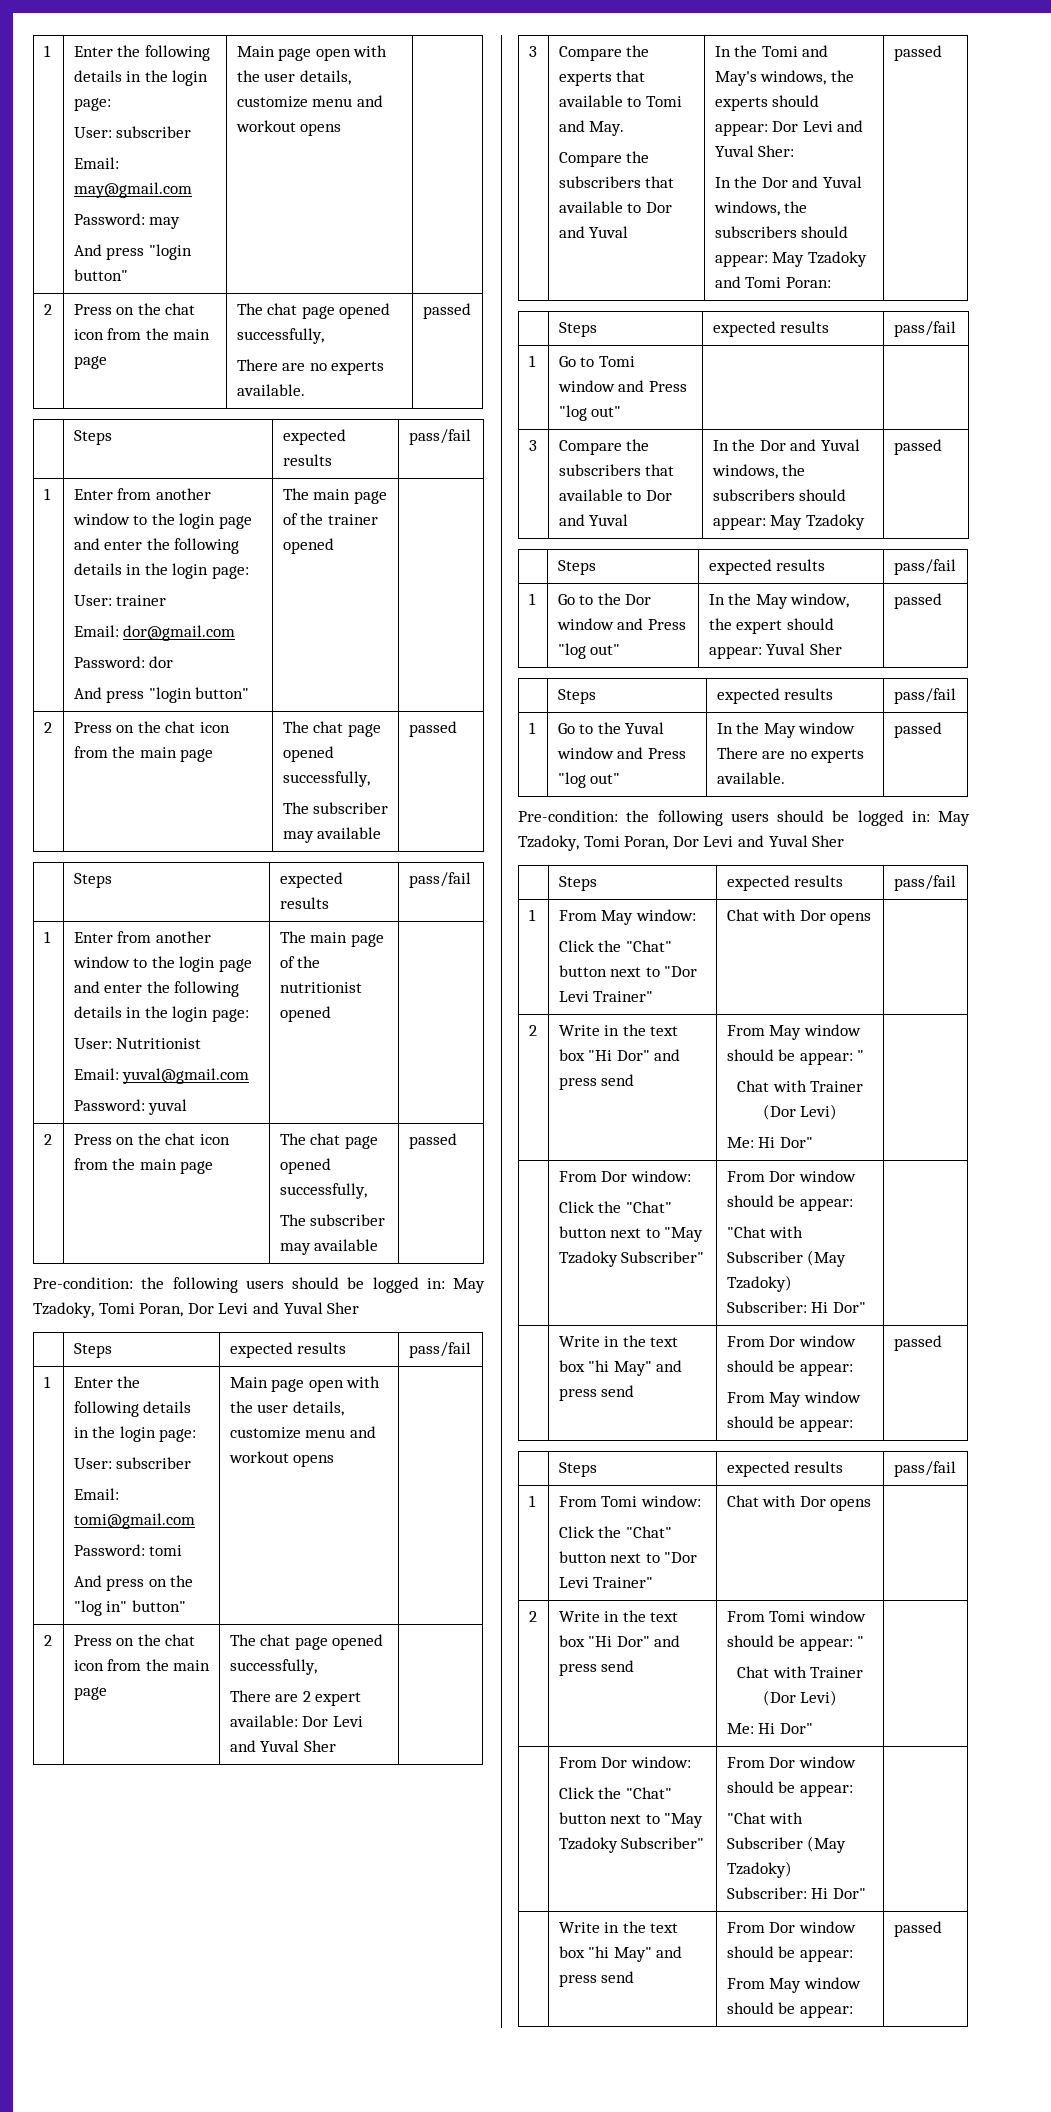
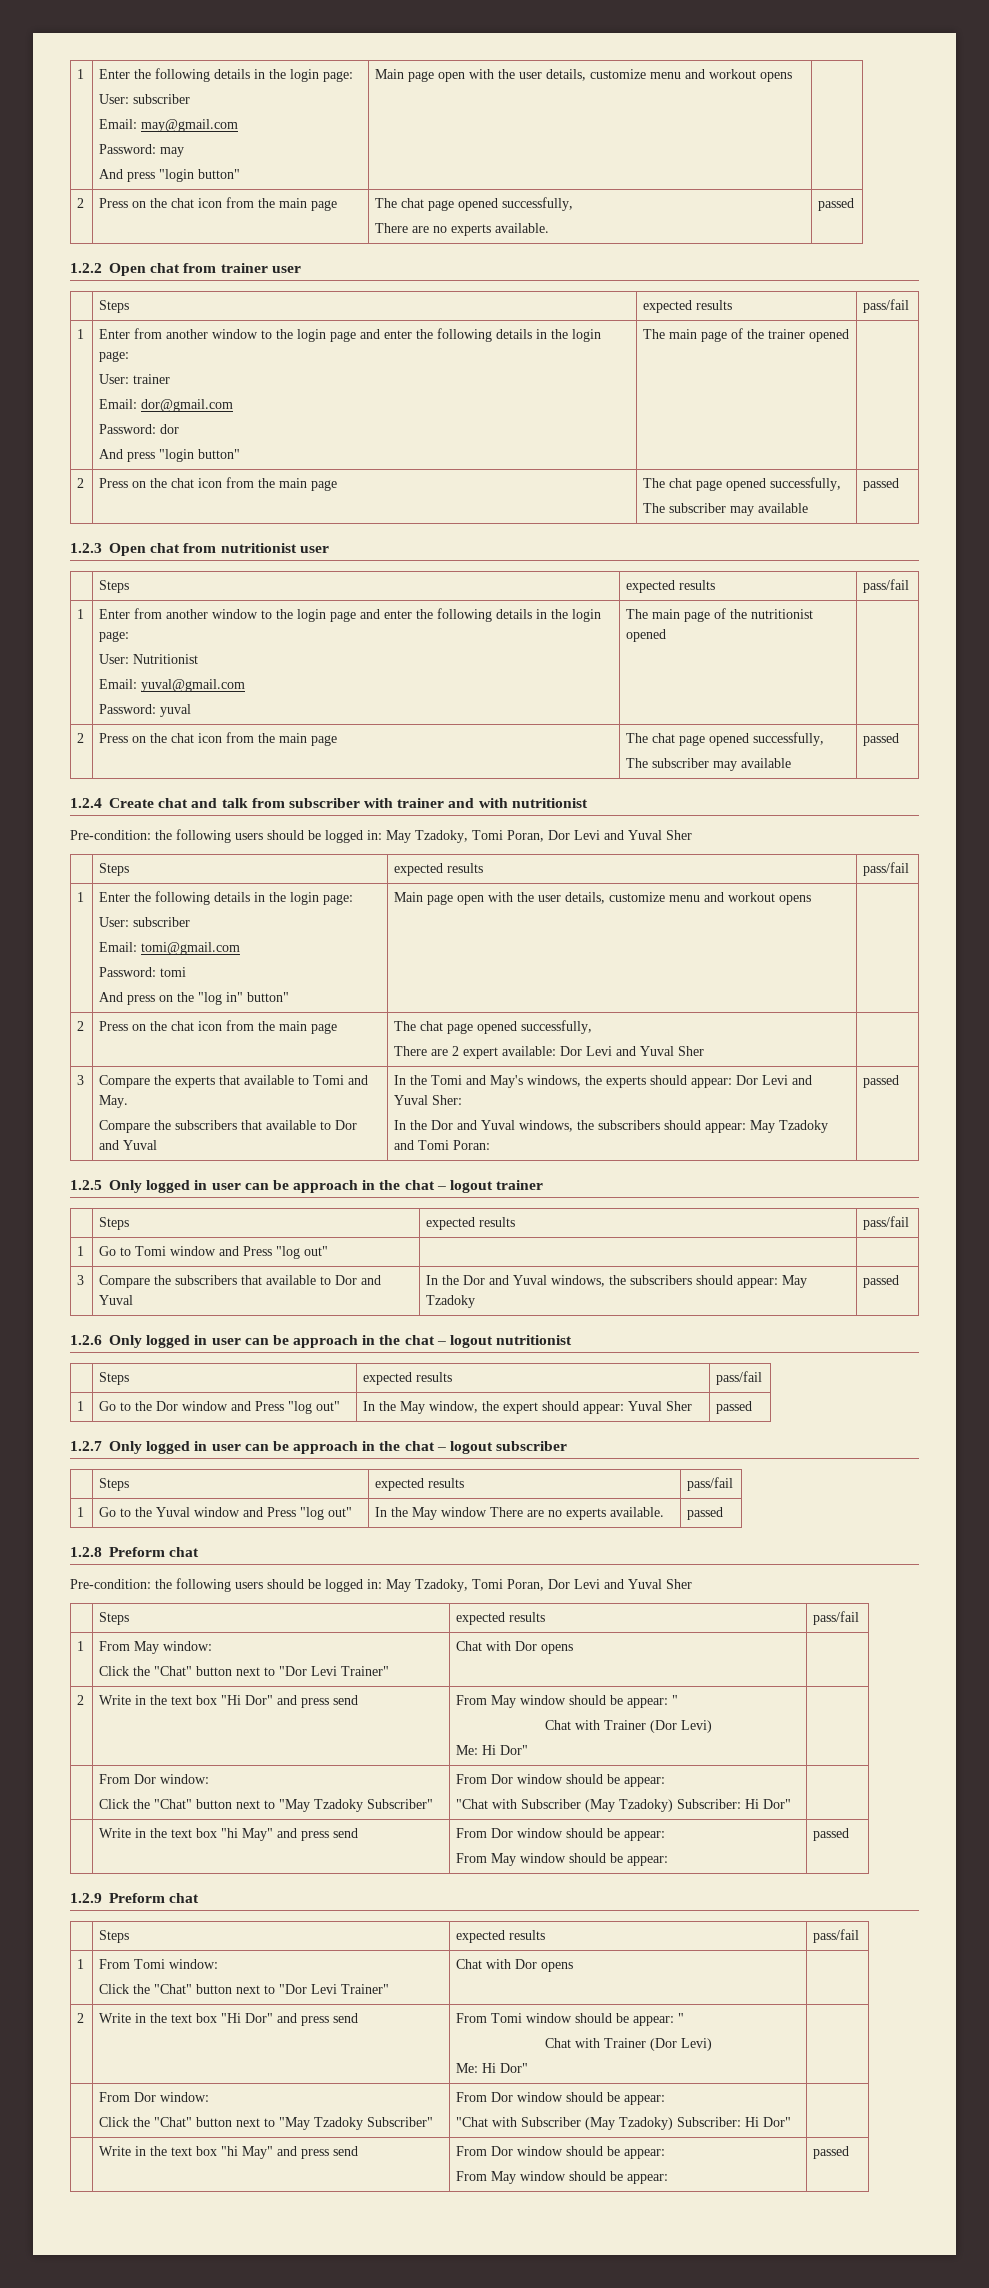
+ 1.2.2 Open chat from trainer user
+ 1.2.3 Open chat from nutritionist user
+ 1.2.4 Create chat and talk from subscriber with trainer and with nutritionist
+ 1.2.5 Only logged in user can be approach in the chat – logout trainer
+ 1.2.6 Only logged in user can be approach in the chat – logout nutritionist
+ 1.2.7 Only logged in user can be approach in the chat – logout subscriber
+ 1.2.8 Preform chat
+ 1.2.9 Preform chat

